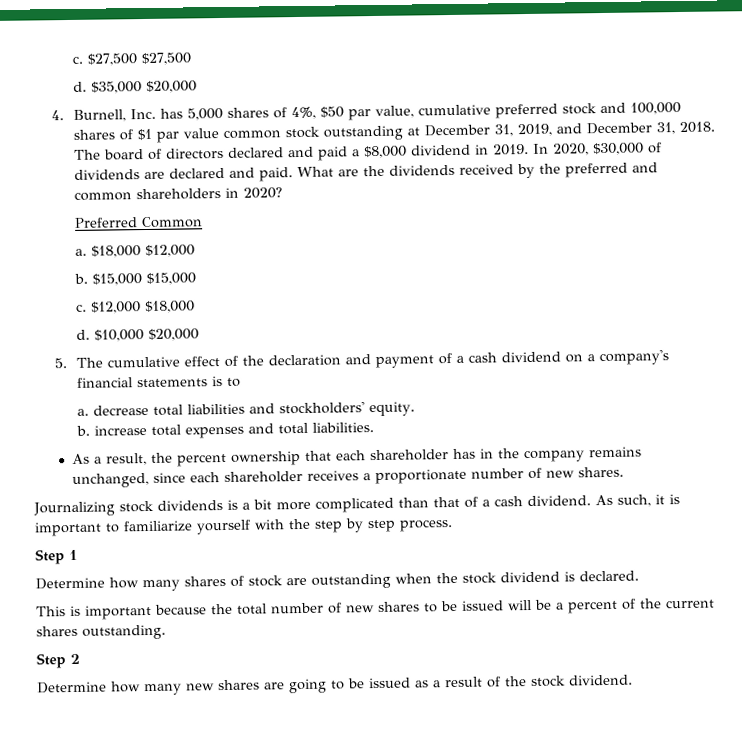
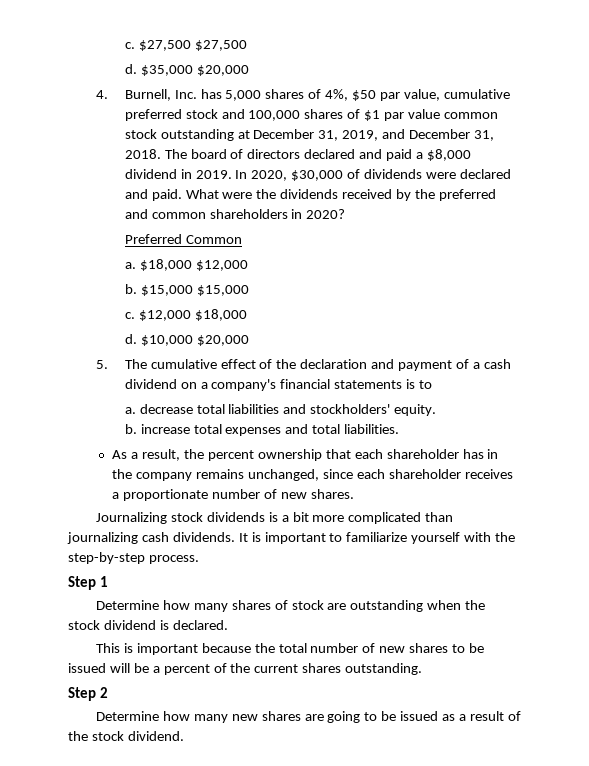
- In 2020, $30,000 of dividends are declared and paid.
+ In 2020, $30,000 of dividends were declared and paid.
- What are the dividends received by the preferred and common shareholders in 2020?
+ What were the dividends received by the preferred and common shareholders in 2020?
- Journalizing stock dividends is a bit more complicated than that of a cash dividend. As such, it is important to familiarize yourself with the step by step process.
+ Journalizing stock dividends is a bit more complicated than journalizing cash dividends. It is important to familiarize yourself with the step-by-step process.

